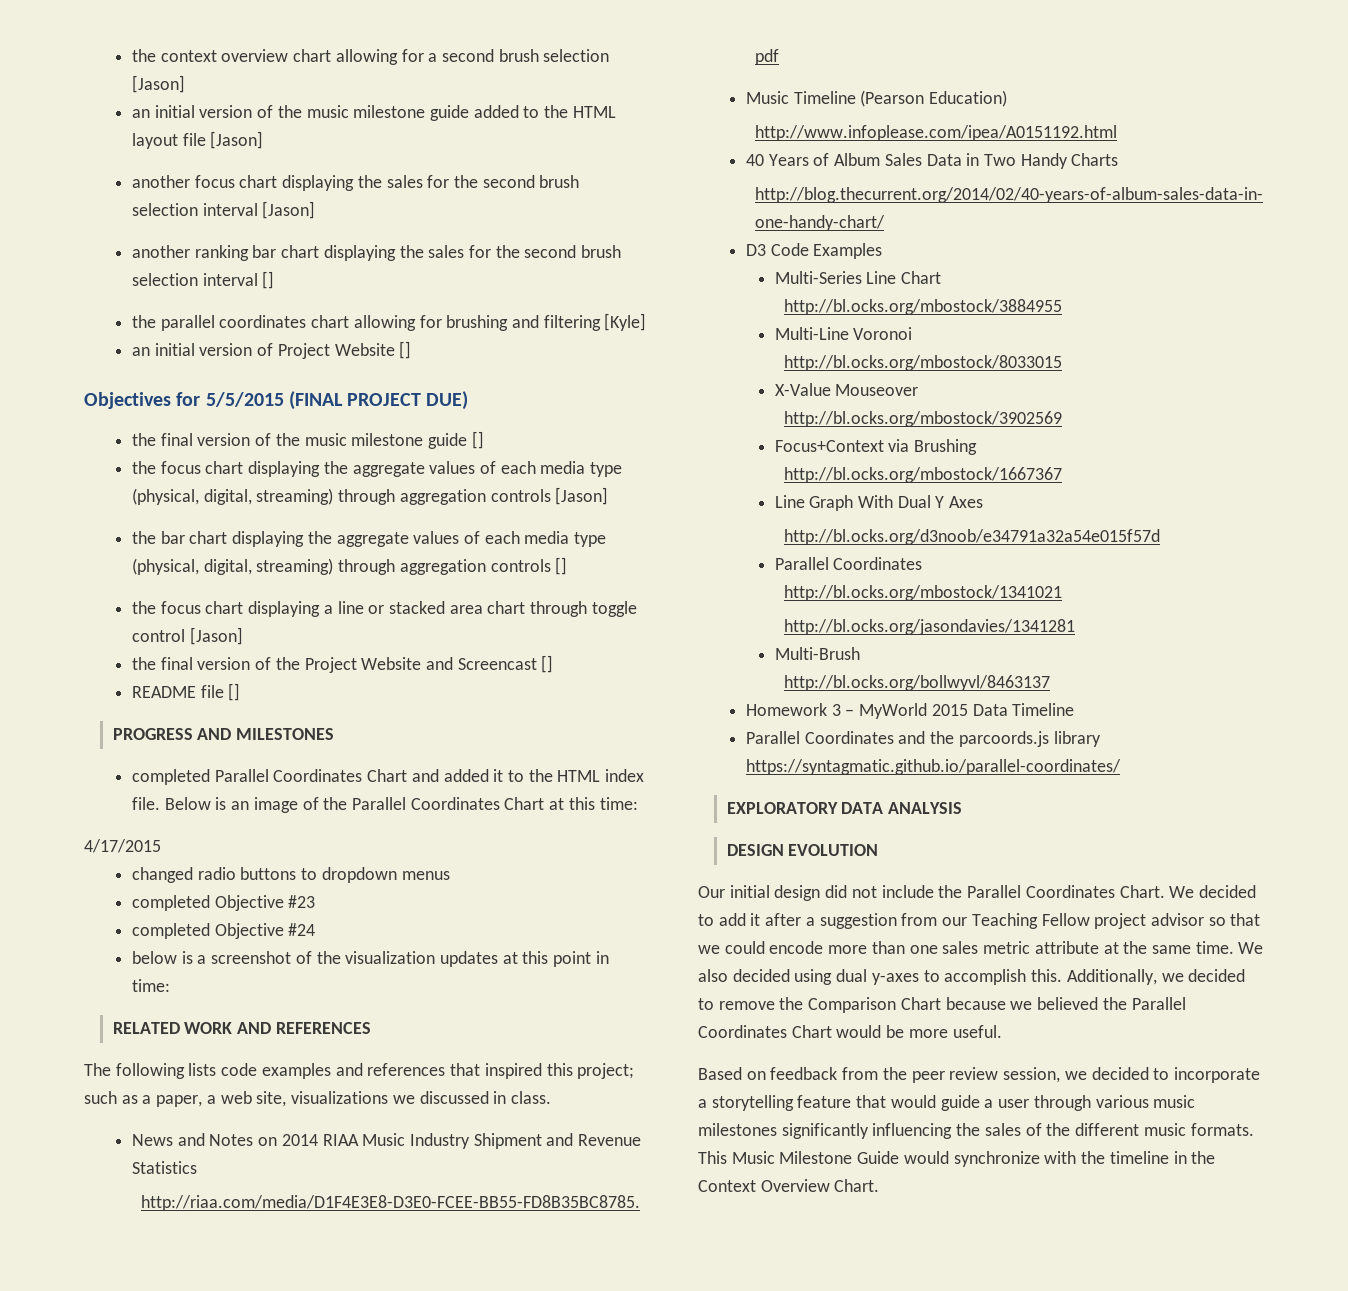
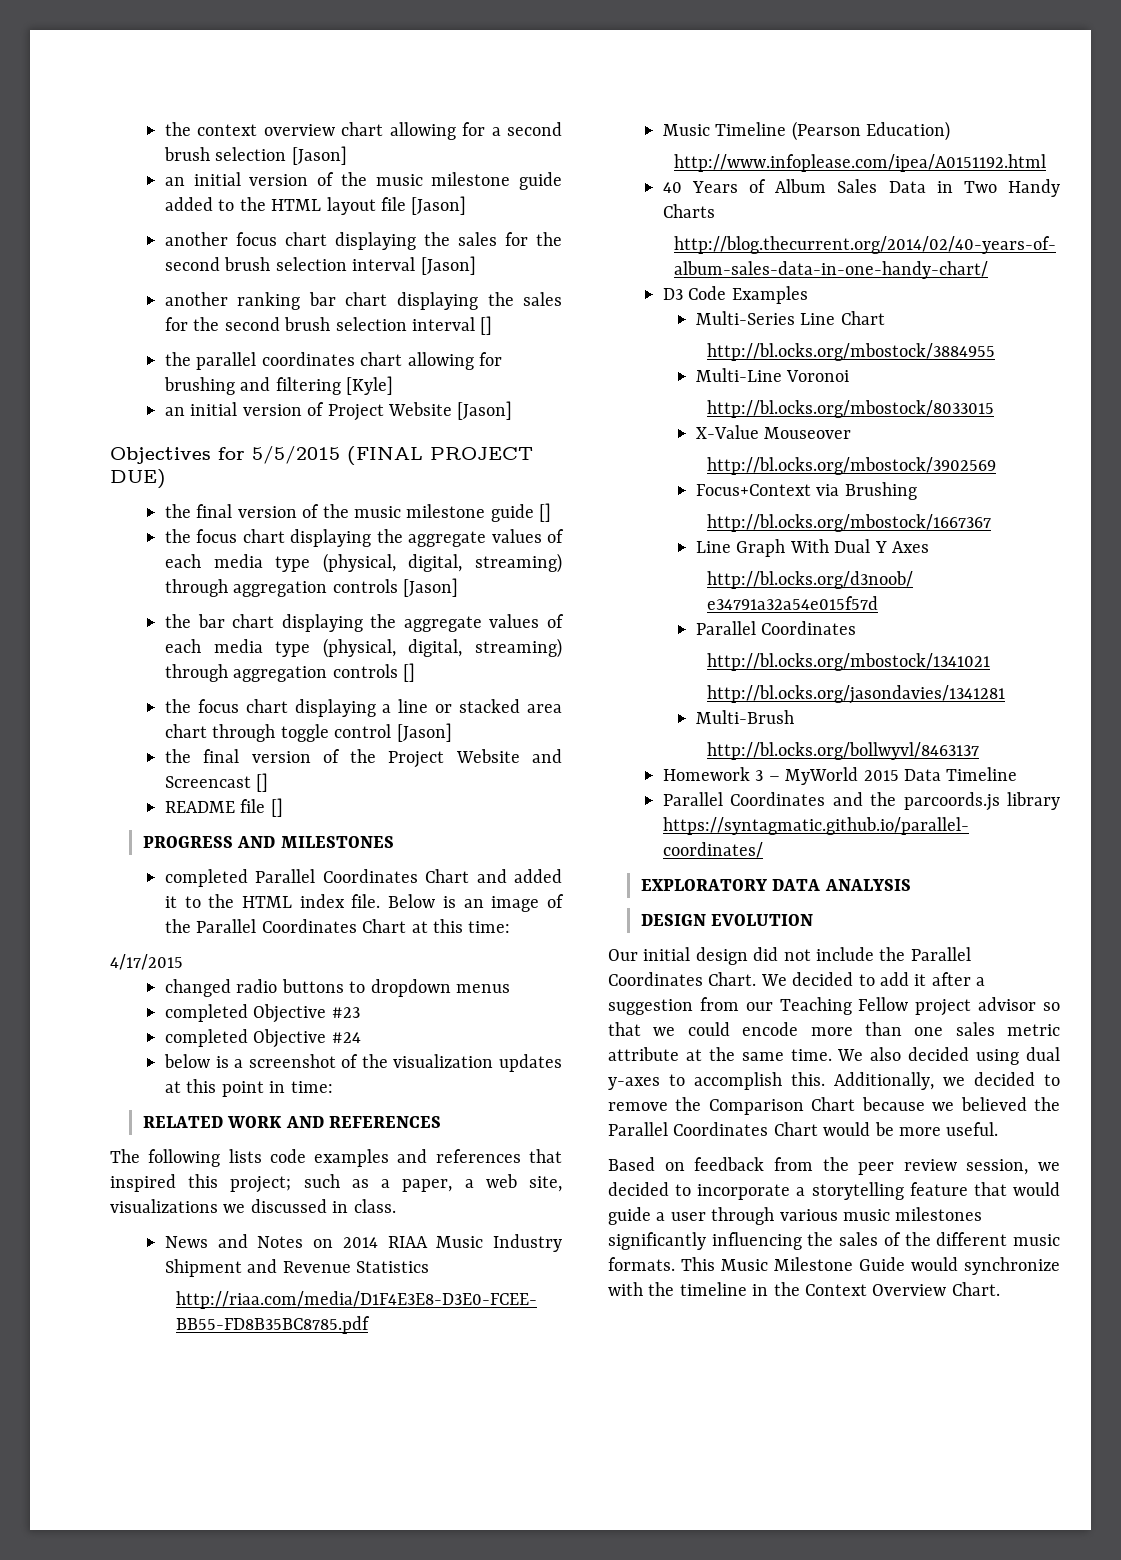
- an initial version of Project Website []
+ an initial version of Project Website [Jason]

